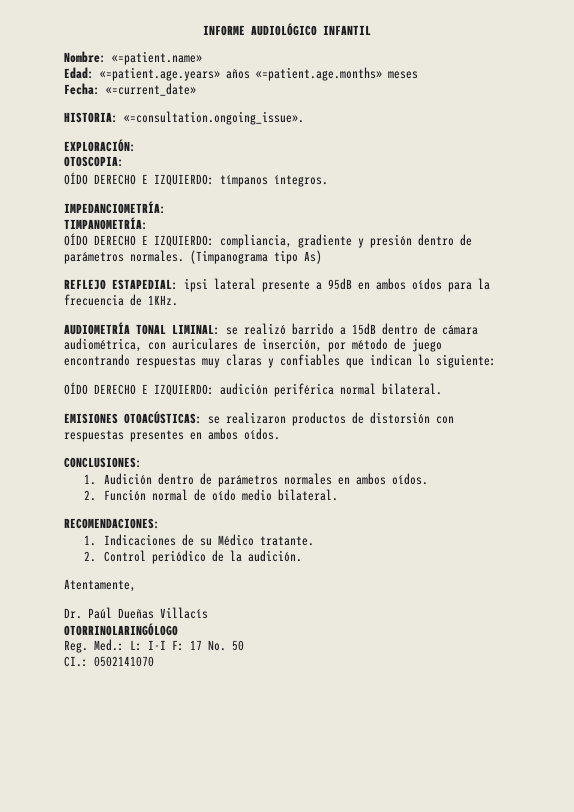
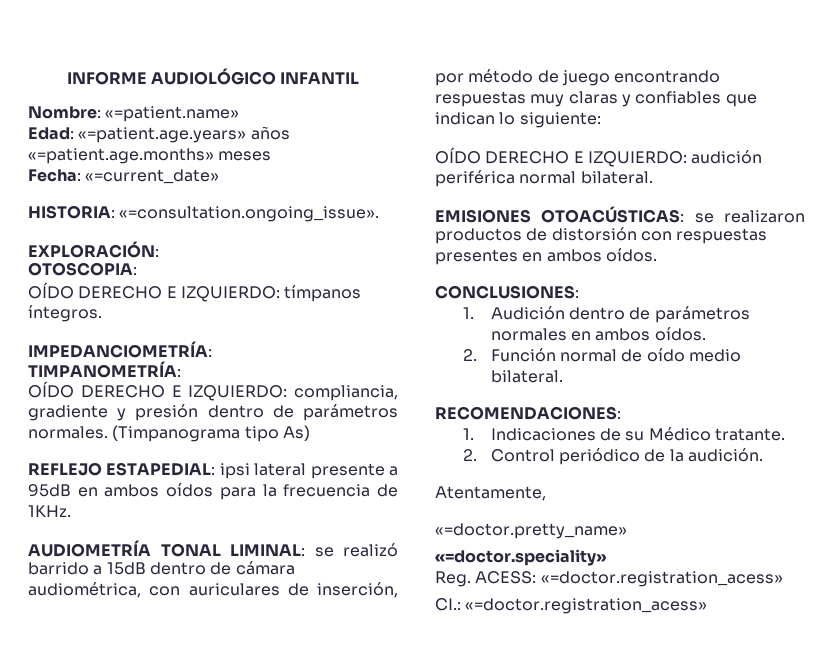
- Dr. Paúl Dueñas Villacís
- OTORRINOLARINGÓLOGO
- Reg. Med.: L: I-I F: 17 No. 50
+ «=doctor.pretty_name»
+ «=doctor.speciality»
+ Reg. ACESS: «=doctor.registration_acess»
- CI.: 0502141070
+ CI.: «=doctor.registration_acess»

